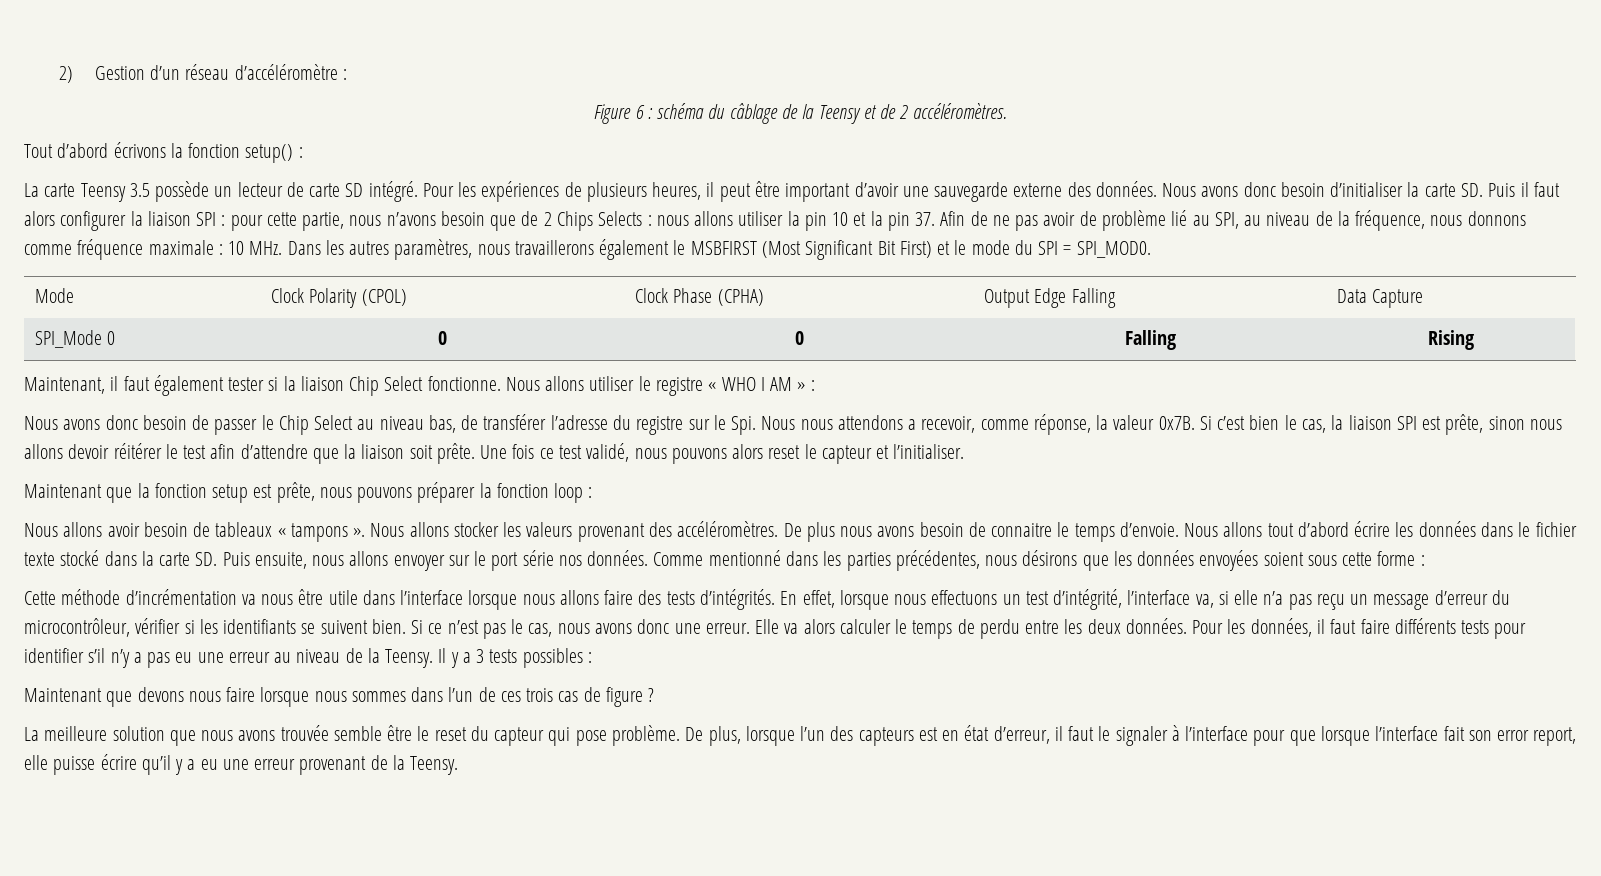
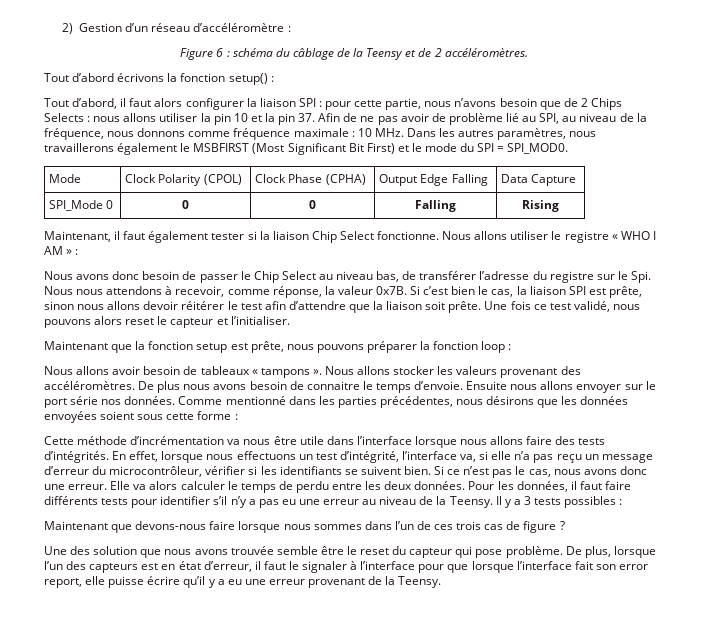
- La carte Teensy 3.5 possède un lecteur de carte SD intégré. Pour les expériences de plusieurs heures, il peut être important d’avoir une sauvegarde externe des données. Nous avons donc besoin d’initialiser la carte SD. Puis il faut alors configurer la liaison SPI :
+ Tout d’abord, il faut alors configurer la liaison SPI :
- Nous avons donc besoin de passer le Chip Select au niveau bas, de transférer l’adresse du registre sur le Spi. Nous nous attendons a recevoir, comme réponse, la valeur 0x7B.
+ Nous avons donc besoin de passer le Chip Select au niveau bas, de transférer l’adresse du registre sur le Spi. Nous nous attendons à recevoir, comme réponse, la valeur 0x7B.
- Nous allons tout d’abord écrire les données dans le fichier texte stocké dans la carte SD. Puis ensuite, nous allons envoyer sur le port série nos données.
+ Ensuite nous allons envoyer sur le port série nos données.
- Maintenant que devons nous faire lorsque nous sommes dans l’un de ces trois cas de figure ?
+ Maintenant que devons-nous faire lorsque nous sommes dans l’un de ces trois cas de figure ?
- La meilleure solution que nous avons trouvée semble être le reset du capteur qui pose problème.
+ Une des solution que nous avons trouvée semble être le reset du capteur qui pose problème.

